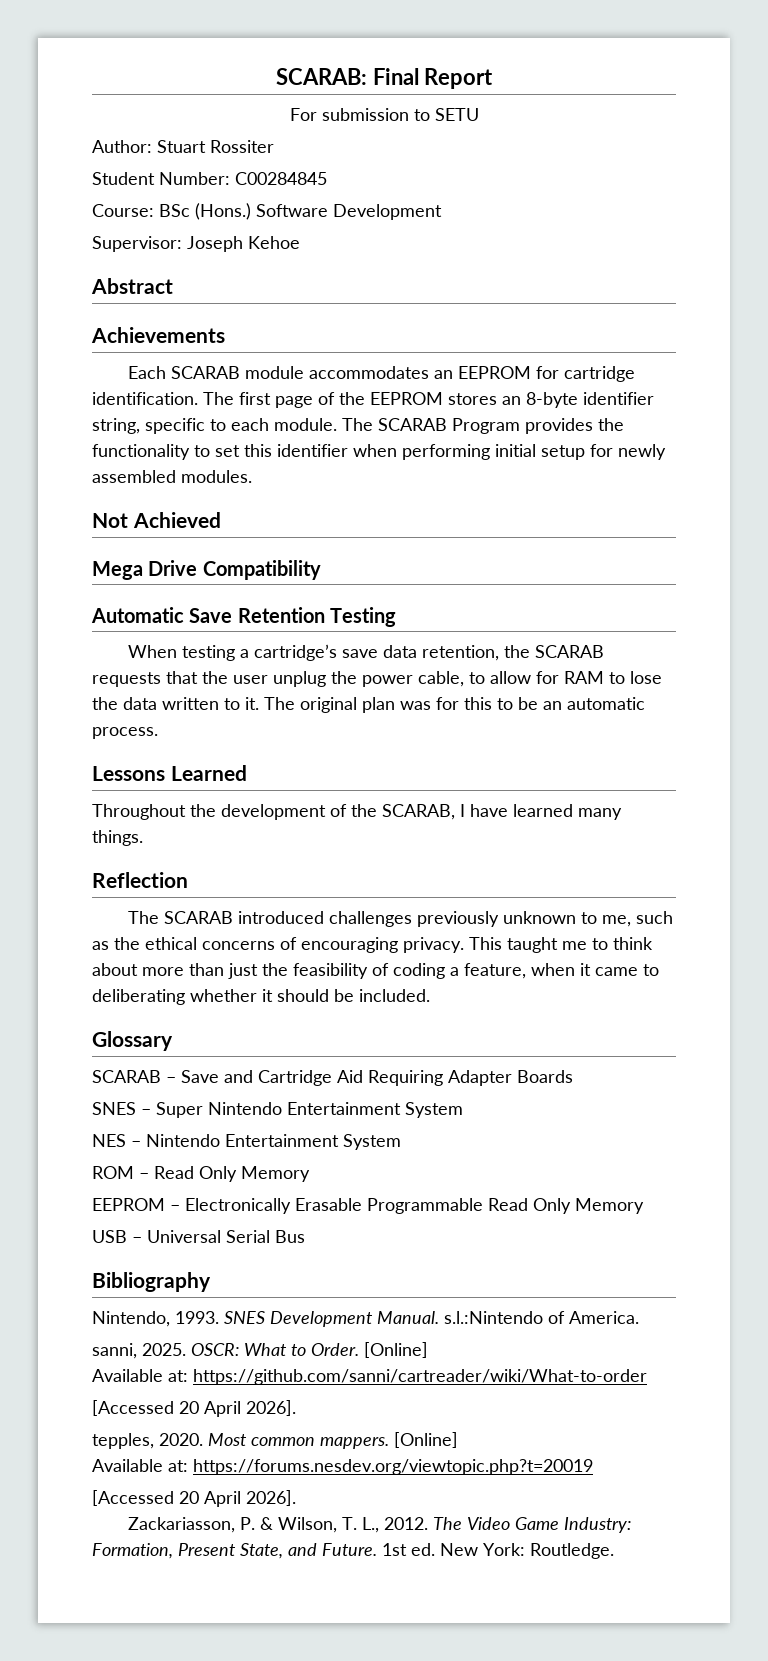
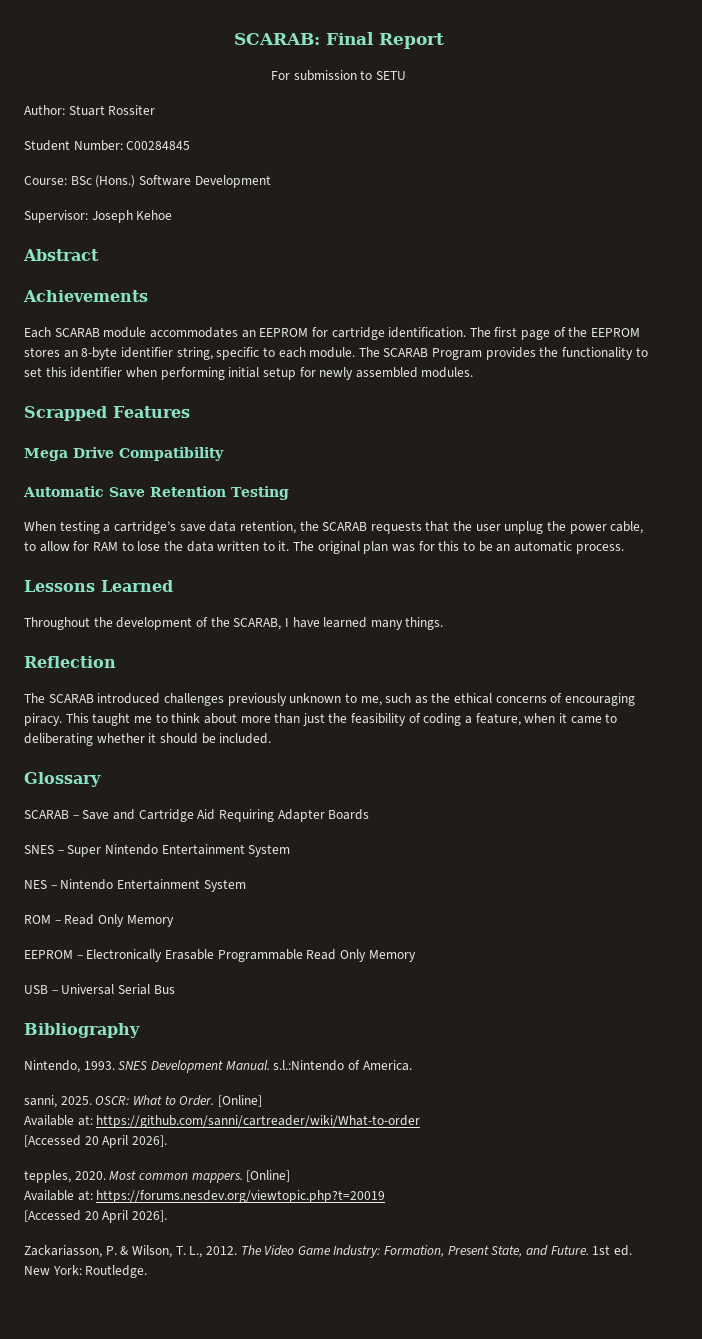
- Not Achieved
+ Scrapped Features
- The SCARAB introduced challenges previously unknown to me, such as the ethical concerns of encouraging privacy.
+ The SCARAB introduced challenges previously unknown to me, such as the ethical concerns of encouraging piracy.

